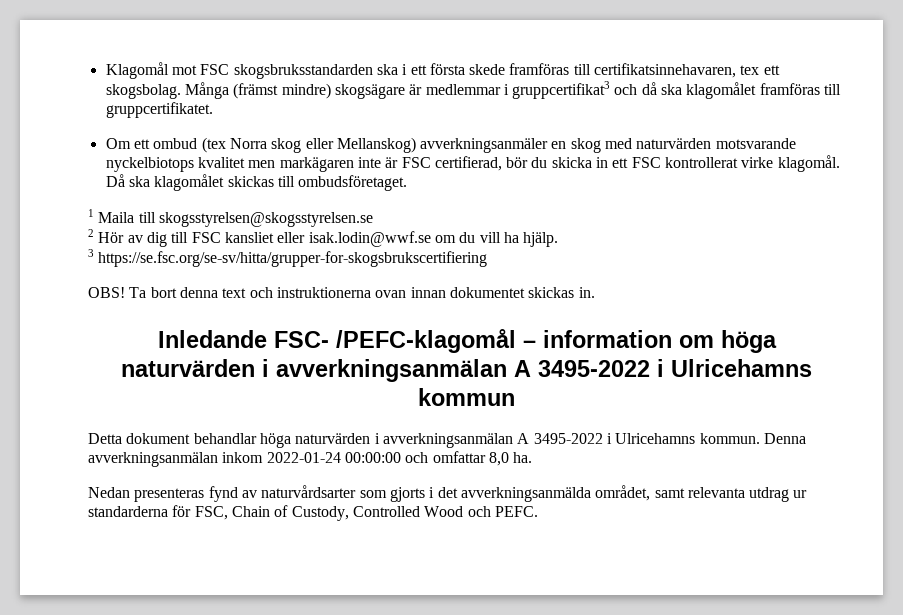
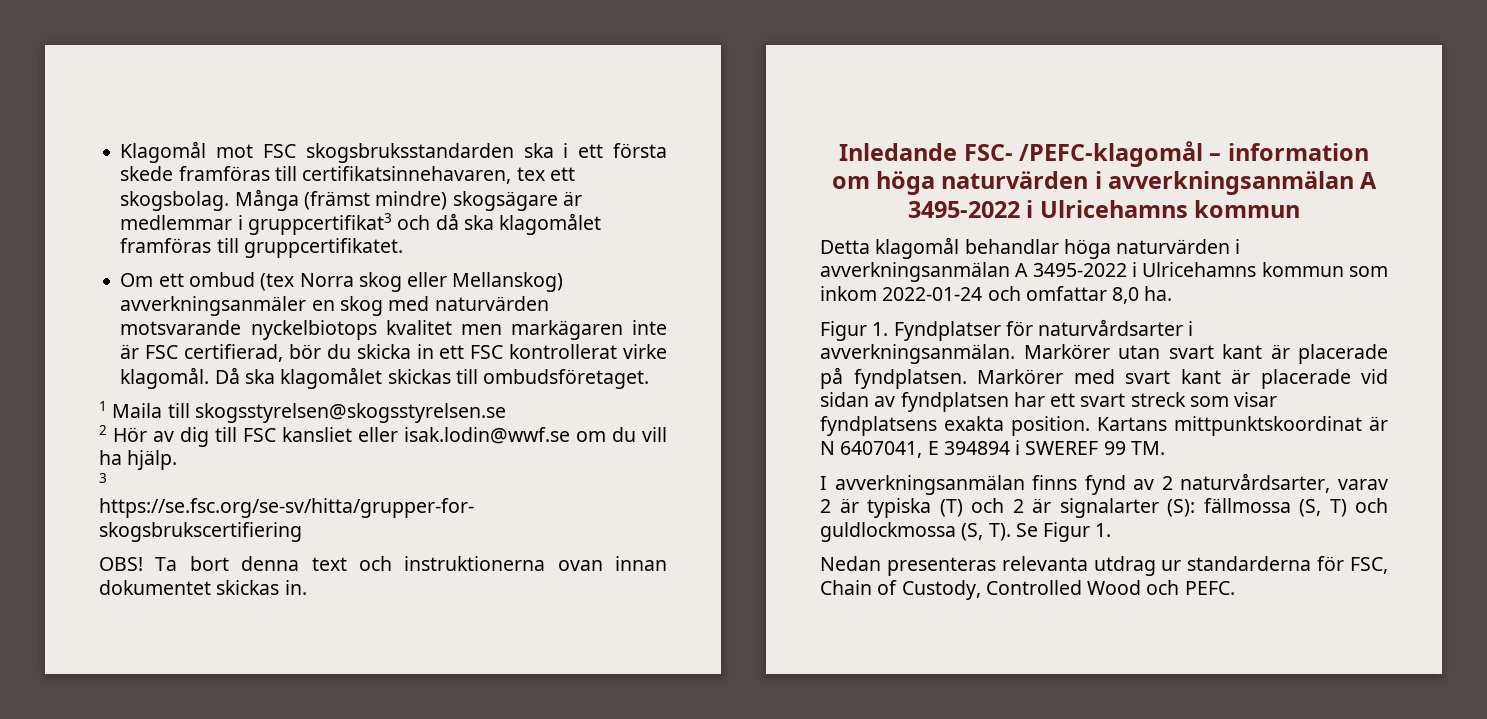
- Detta dokument behandlar höga naturvärden i avverkningsanmälan A 3495-2022 i Ulricehamns kommun. Denna avverkningsanmälan inkom 2022-01-24 00:00:00 och omfattar 8,0 ha.
+ Detta klagomål behandlar höga naturvärden i avverkningsanmälan A 3495-2022 i Ulricehamns kommun som inkom 2022-01-24 och omfattar 8,0 ha.
- Nedan presenteras fynd av naturvårdsarter som gjorts i det avverkningsanmälda området, samt relevanta utdrag ur standarderna för FSC, Chain of Custody, Controlled Wood och PEFC.
+ Figur 1. Fyndplatser för naturvårdsarter i avverkningsanmälan. Markörer utan svart kant är placerade på fyndplatsen. Markörer med svart kant är placerade vid sidan av fyndplatsen har ett svart streck som visar fyndplatsens exakta position. Kartans mittpunktskoordinat är N 6407041, E 394894 i SWEREF 99 TM.
+ I avverkningsanmälan finns fynd av 2 naturvårdsarter, varav 2 är typiska (T) och 2 är signalarter (S): fällmossa (S, T) och guldlockmossa (S, T). Se Figur 1.
+ Nedan presenteras relevanta utdrag ur standarderna för FSC, Chain of Custody, Controlled Wood och PEFC.

